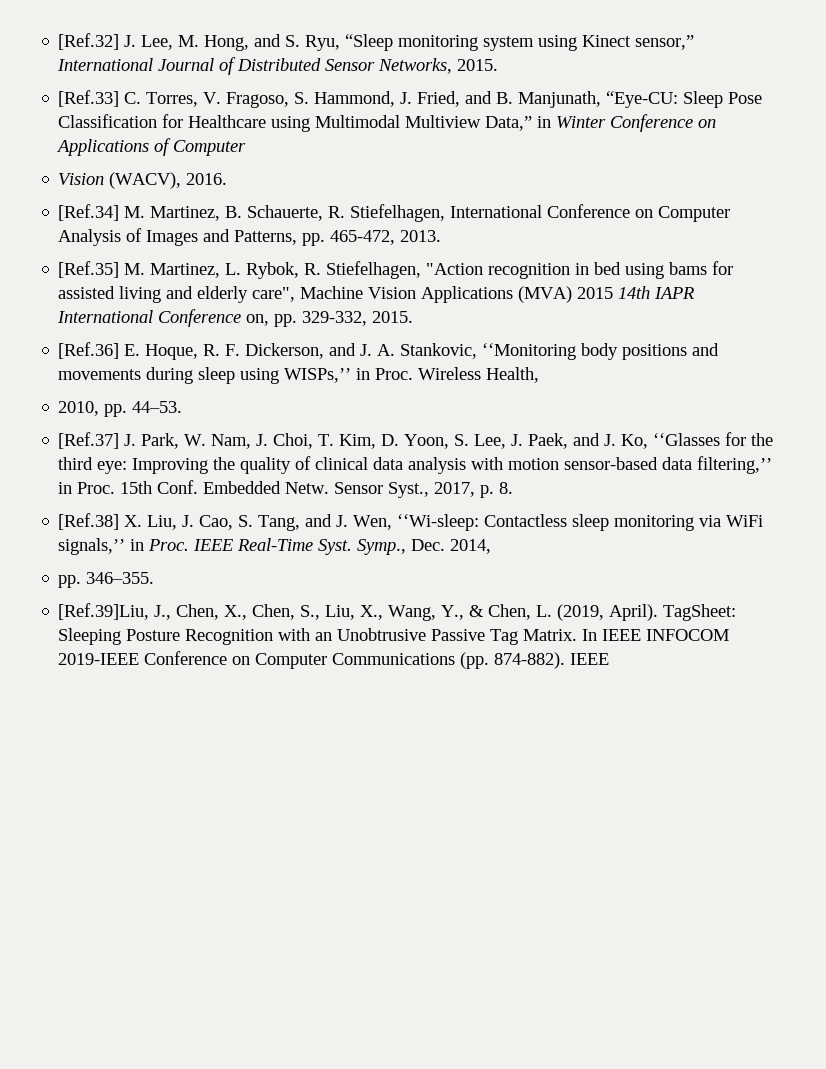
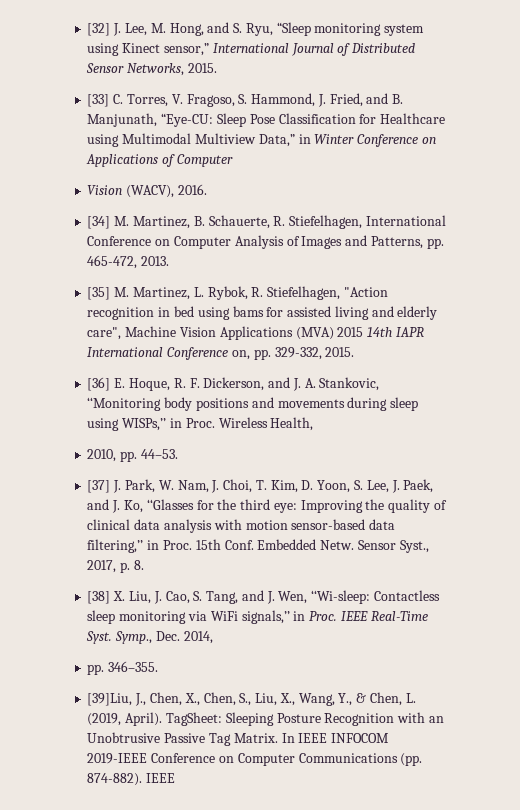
- [Ref.32] J. Lee, M. Hong, and S. Ryu, “Sleep monitoring system using Kinect sensor,” International Journal of Distributed Sensor Networks, 2015.
+ [32] J. Lee, M. Hong, and S. Ryu, “Sleep monitoring system using Kinect sensor,” International Journal of Distributed Sensor Networks, 2015.
- [Ref.33] C. Torres, V. Fragoso, S. Hammond, J. Fried, and B. Manjunath, “Eye-CU: Sleep Pose Classification for Healthcare using Multimodal Multiview Data,” in Winter Conference on Applications of Computer
+ [33] C. Torres, V. Fragoso, S. Hammond, J. Fried, and B. Manjunath, “Eye-CU: Sleep Pose Classification for Healthcare using Multimodal Multiview Data,” in Winter Conference on Applications of Computer
- [Ref.34] M. Martinez, B. Schauerte, R. Stiefelhagen, International Conference on Computer Analysis of Images and Patterns, pp. 465-472, 2013.
+ [34] M. Martinez, B. Schauerte, R. Stiefelhagen, International Conference on Computer Analysis of Images and Patterns, pp. 465-472, 2013.
- [Ref.35] M. Martinez, L. Rybok, R. Stiefelhagen, "Action recognition in bed using bams for assisted living and elderly care", Machine Vision Applications (MVA) 2015 14th IAPR International Conference on, pp. 329-332, 2015.
+ [35] M. Martinez, L. Rybok, R. Stiefelhagen, "Action recognition in bed using bams for assisted living and elderly care", Machine Vision Applications (MVA) 2015 14th IAPR International Conference on, pp. 329-332, 2015.
- [Ref.36] E. Hoque, R. F. Dickerson, and J. A. Stankovic, ‘‘Monitoring body positions and movements during sleep using WISPs,’’ in Proc.
+ [36] E. Hoque, R. F. Dickerson, and J. A. Stankovic, ‘‘Monitoring body positions and movements during sleep using WISPs,’’ in Proc.
- [Ref.37] J. Park, W. Nam, J. Choi, T. Kim, D. Yoon, S. Lee, J. Paek, and J. Ko, ‘‘Glasses for the third eye: Improving the quality of clinical data analysis with motion sensor-based data filtering,’’ in Proc.
+ [37] J. Park, W. Nam, J. Choi, T. Kim, D. Yoon, S. Lee, J. Paek, and J. Ko, ‘‘Glasses for the third eye: Improving the quality of clinical data analysis with motion sensor-based data filtering,’’ in Proc.
- [Ref.38] X. Liu, J. Cao, S. Tang, and J. Wen, ‘‘Wi-sleep: Contactless sleep monitoring via WiFi signals,’’ in Proc.
+ [38] X. Liu, J. Cao, S. Tang, and J. Wen, ‘‘Wi-sleep: Contactless sleep monitoring via WiFi signals,’’ in Proc.
- [Ref.39]Liu, J., Chen, X., Chen, S., Liu, X., Wang, Y., & Chen, L. (2019, April).
+ [39]Liu, J., Chen, X., Chen, S., Liu, X., Wang, Y., & Chen, L. (2019, April).

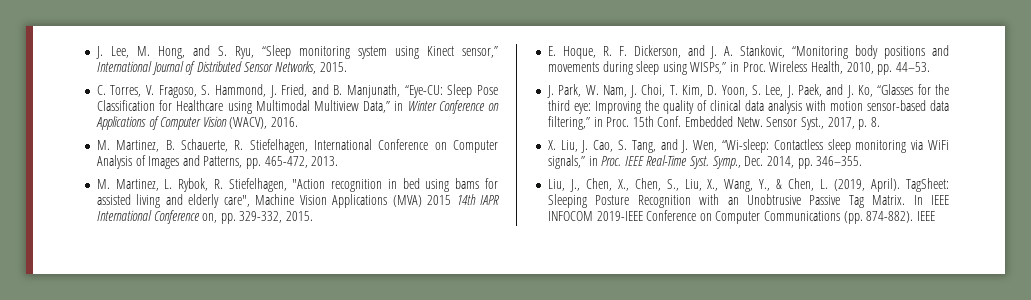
- [32] J. Lee, M. Hong, and S. Ryu, “Sleep monitoring system using Kinect sensor,” International Journal of Distributed Sensor Networks, 2015.
+ J. Lee, M. Hong, and S. Ryu, “Sleep monitoring system using Kinect sensor,” International Journal of Distributed Sensor Networks, 2015.
- [33] C. Torres, V. Fragoso, S. Hammond, J. Fried, and B. Manjunath, “Eye-CU: Sleep Pose Classification for Healthcare using Multimodal Multiview Data,” in Winter Conference on Applications of Computer
- Vision (WACV), 2016.
+ C. Torres, V. Fragoso, S. Hammond, J. Fried, and B. Manjunath, “Eye-CU: Sleep Pose Classification for Healthcare using Multimodal Multiview Data,” in Winter Conference on Applications of Computer Vision (WACV), 2016.
- [34] M. Martinez, B. Schauerte, R. Stiefelhagen, International Conference on Computer Analysis of Images and Patterns, pp. 465-472, 2013.
+ M. Martinez, B. Schauerte, R. Stiefelhagen, International Conference on Computer Analysis of Images and Patterns, pp. 465-472, 2013.
- [35] M. Martinez, L. Rybok, R. Stiefelhagen, "Action recognition in bed using bams for assisted living and elderly care", Machine Vision Applications (MVA) 2015 14th IAPR International Conference on, pp. 329-332, 2015.
+ M. Martinez, L. Rybok, R. Stiefelhagen, "Action recognition in bed using bams for assisted living and elderly care", Machine Vision Applications (MVA) 2015 14th IAPR International Conference on, pp. 329-332, 2015.
- [36] E. Hoque, R. F. Dickerson, and J. A. Stankovic, ‘‘Monitoring body positions and movements during sleep using WISPs,’’ in Proc.
+ E. Hoque, R. F. Dickerson, and J. A. Stankovic, ‘‘Monitoring body positions and movements during sleep using WISPs,’’ in Proc.
- Wireless Health,
- 2010, pp. 44–53.
+ Wireless Health, 2010, pp. 44–53.
- [37] J. Park, W. Nam, J. Choi, T. Kim, D. Yoon, S. Lee, J. Paek, and J. Ko, ‘‘Glasses for the third eye: Improving the quality of clinical data analysis with motion sensor-based data filtering,’’ in Proc.
+ J. Park, W. Nam, J. Choi, T. Kim, D. Yoon, S. Lee, J. Paek, and J. Ko, ‘‘Glasses for the third eye: Improving the quality of clinical data analysis with motion sensor-based data filtering,’’ in Proc.
- [38] X. Liu, J. Cao, S. Tang, and J. Wen, ‘‘Wi-sleep: Contactless sleep monitoring via WiFi signals,’’ in Proc.
+ X. Liu, J. Cao, S. Tang, and J. Wen, ‘‘Wi-sleep: Contactless sleep monitoring via WiFi signals,’’ in Proc.
- Symp., Dec. 2014,
- pp. 346–355.
+ Symp., Dec. 2014, pp. 346–355.
- [39]Liu, J., Chen, X., Chen, S., Liu, X., Wang, Y., & Chen, L. (2019, April).
+ Liu, J., Chen, X., Chen, S., Liu, X., Wang, Y., & Chen, L. (2019, April).

